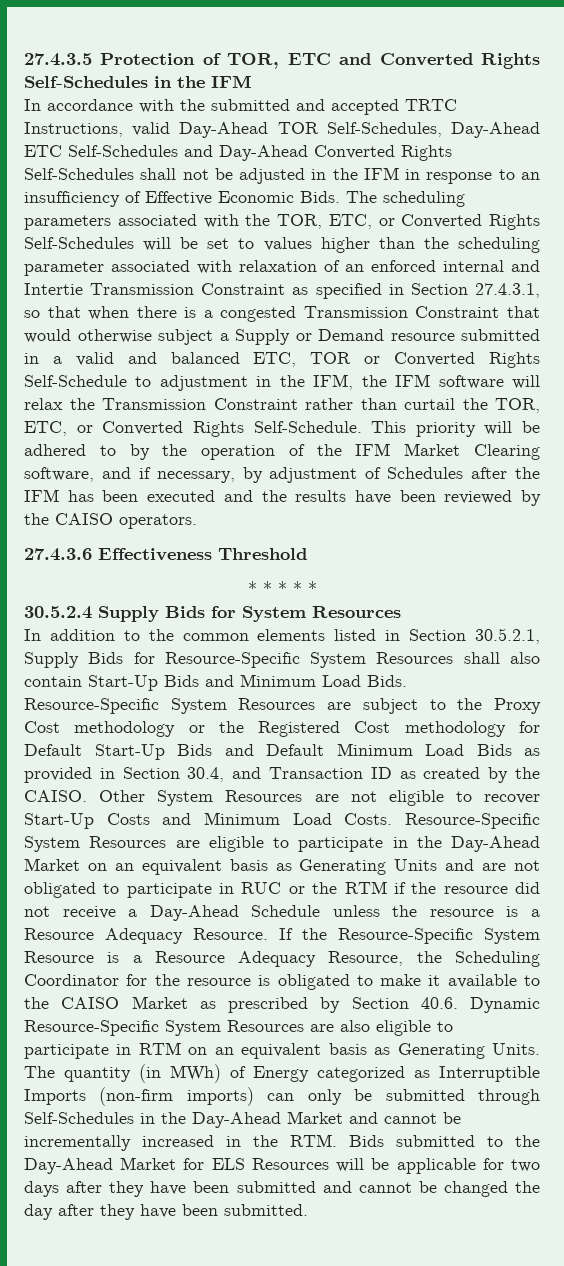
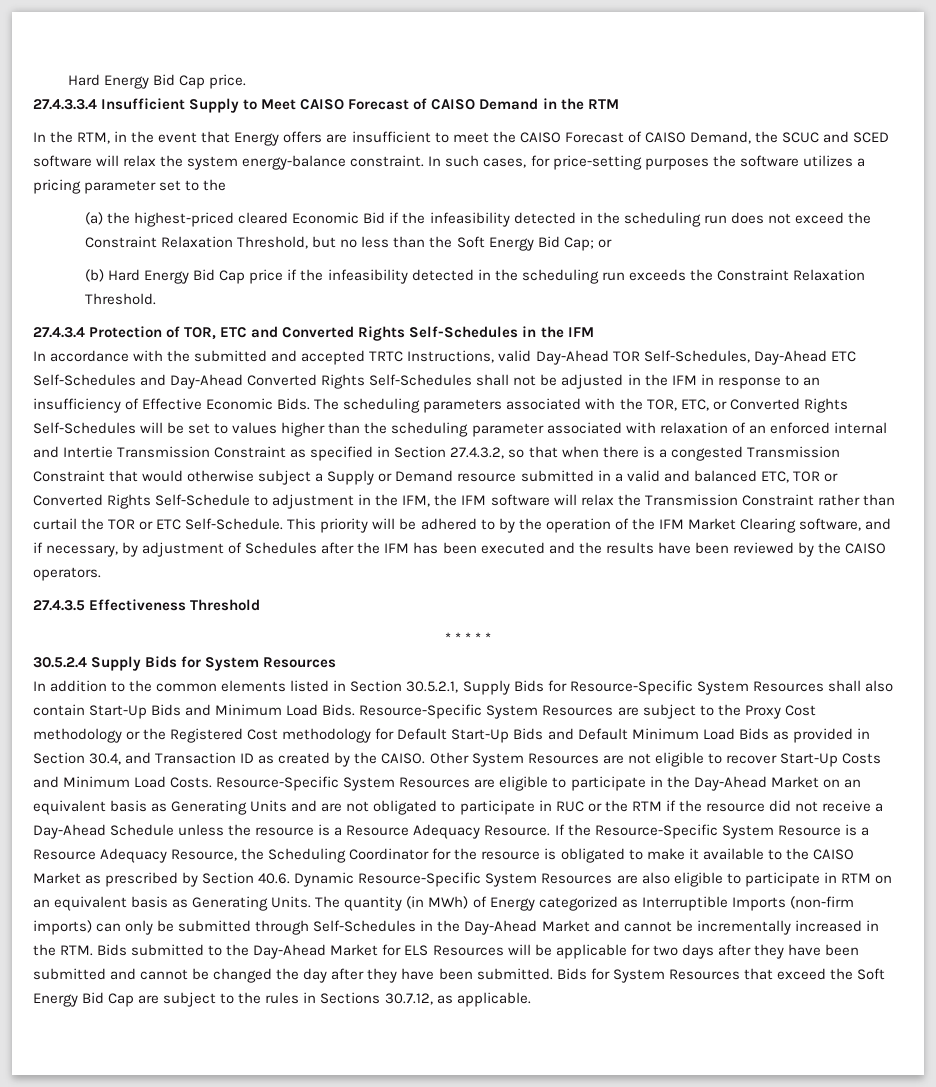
- 27.4.3.5 Protection of TOR, ETC and Converted Rights Self-Schedules in the IFM
+ Hard Energy Bid Cap price.
+ 27.4.3.3.4 Insufficient Supply to Meet CAISO Forecast of CAISO Demand in the RTM
+ In the RTM, in the event that Energy offers are insufficient to meet the CAISO Forecast of CAISO Demand, the SCUC and SCED software will relax the system energy-balance constraint. In such cases, for price-setting purposes the software utilizes a pricing parameter set to the
+ (a) the highest-priced cleared Economic Bid if the infeasibility detected in the scheduling run does not exceed the Constraint Relaxation Threshold, but no less than the Soft Energy Bid Cap; or
+ (b) Hard Energy Bid Cap price if the infeasibility detected in the scheduling run exceeds the Constraint Relaxation Threshold.
+ 27.4.3.4 Protection of TOR, ETC and Converted Rights Self-Schedules in the IFM
- The scheduling parameters associated with the TOR, ETC, or Converted Rights Self-Schedules will be set to values higher than the scheduling parameter associated with relaxation of an enforced internal and Intertie Transmission Constraint as specified in Section 27.4.3.1, so that when there is a congested Transmission Constraint that would otherwise subject a Supply or Demand resource submitted in a valid and balanced ETC, TOR or Converted Rights Self-Schedule to adjustment in the IFM, the IFM software will relax the Transmission Constraint rather than curtail the TOR, ETC, or Converted Rights Self-Schedule.
+ The scheduling parameters associated with the TOR, ETC, or Converted Rights Self-Schedules will be set to values higher than the scheduling parameter associated with relaxation of an enforced internal and Intertie Transmission Constraint as specified in Section 27.4.3.2, so that when there is a congested Transmission Constraint that would otherwise subject a Supply or Demand resource submitted in a valid and balanced ETC, TOR or Converted Rights Self-Schedule to adjustment in the IFM, the IFM software will relax the Transmission Constraint rather than curtail the TOR or ETC Self-Schedule.
- 27.4.3.6 Effectiveness Threshold
+ 27.4.3.5 Effectiveness Threshold
+ Bids for System Resources that exceed the Soft Energy Bid Cap are subject to the rules in Sections 30.7.12, as applicable.

